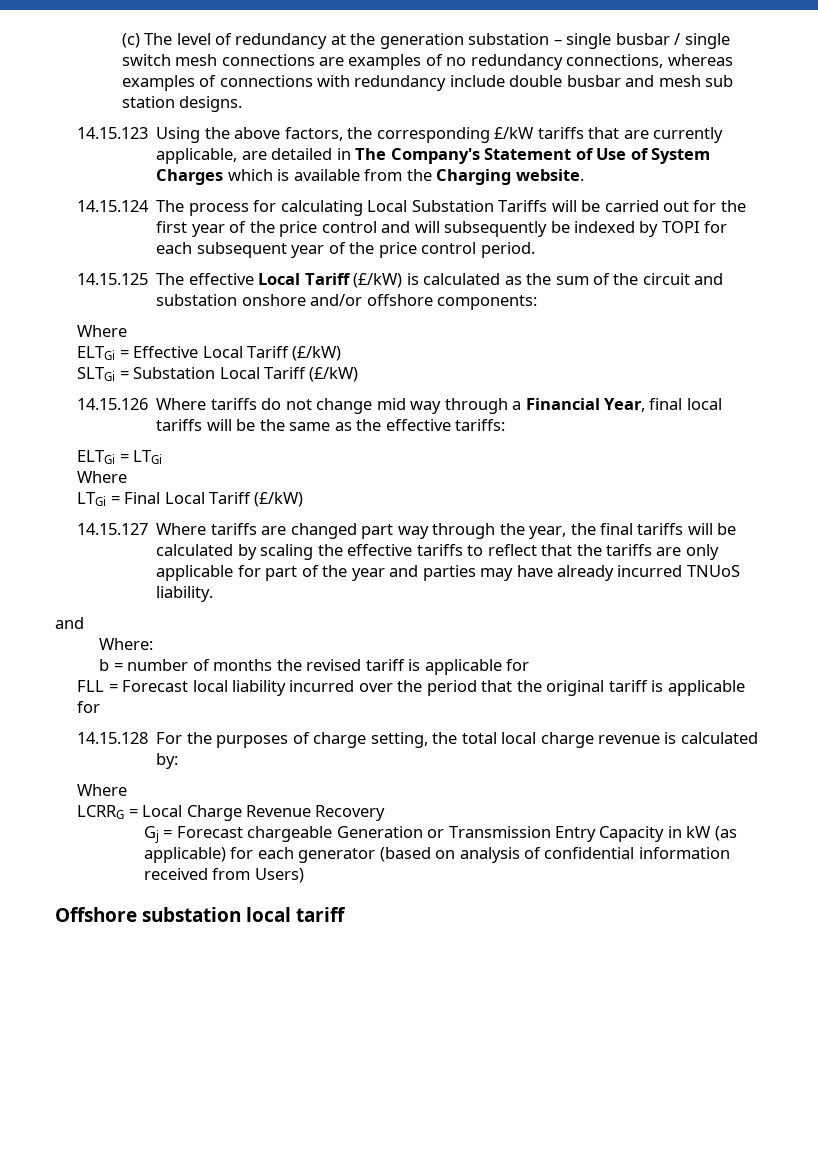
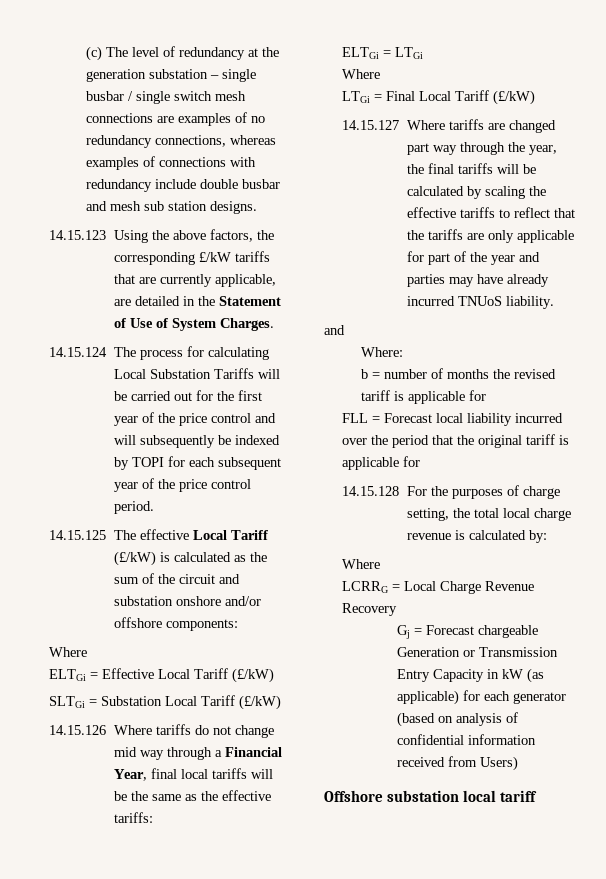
- 14.15.123 Using the above factors, the corresponding £/kW tariffs that are currently applicable, are detailed in The Company's Statement of Use of System Charges which is available from the Charging website.
+ 14.15.123 Using the above factors, the corresponding £/kW tariffs that are currently applicable, are detailed in the Statement of Use of System Charges.

